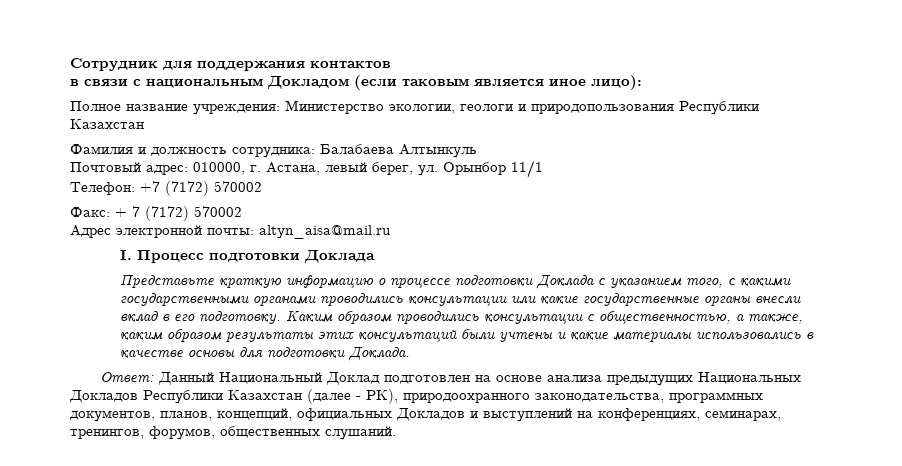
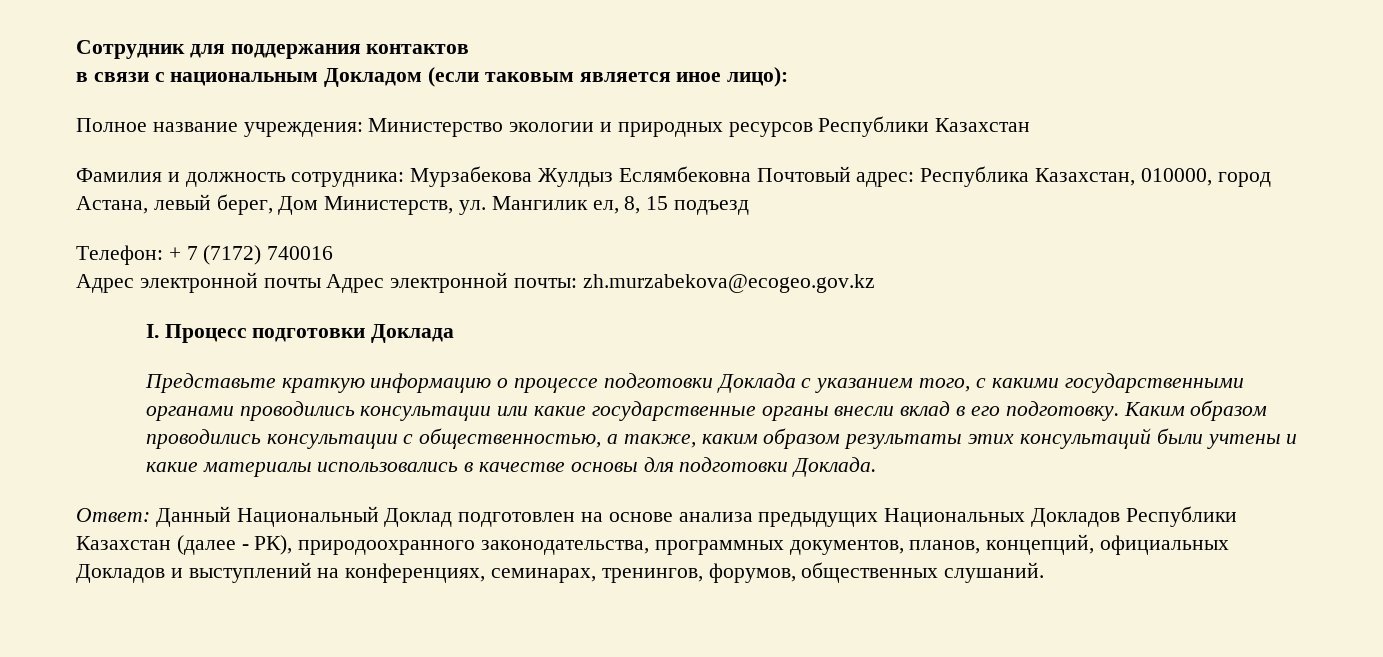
- Полное название учреждения: Министерство экологии, геологи и природопользования Республики Казахстан
+ Полное название учреждения: Министерство экологии и природных ресурсов Республики Казахстан
- Фамилия и должность сотрудника: Балабаева Алтынкуль
- Почтовый адрес: 010000, г. Астана, левый берег, ул. Орынбор 11/1
- Телефон: +7 (7172) 570002
- Факс: + 7 (7172) 570002
- Адрес электронной почты: altyn_aisa@mail.ru
+ Фамилия и должность сотрудника: Мурзабекова Жулдыз Еслямбековна Почтовый адрес: Республика Казахстан, 010000, город Астана, левый берег, Дом Министерств, ул. Мангилик ел, 8, 15 подъезд
+ Телефон: + 7 (7172) 740016
+ Адрес электронной почты Адрес электронной почты: zh.murzabekova@ecogeo.gov.kz

